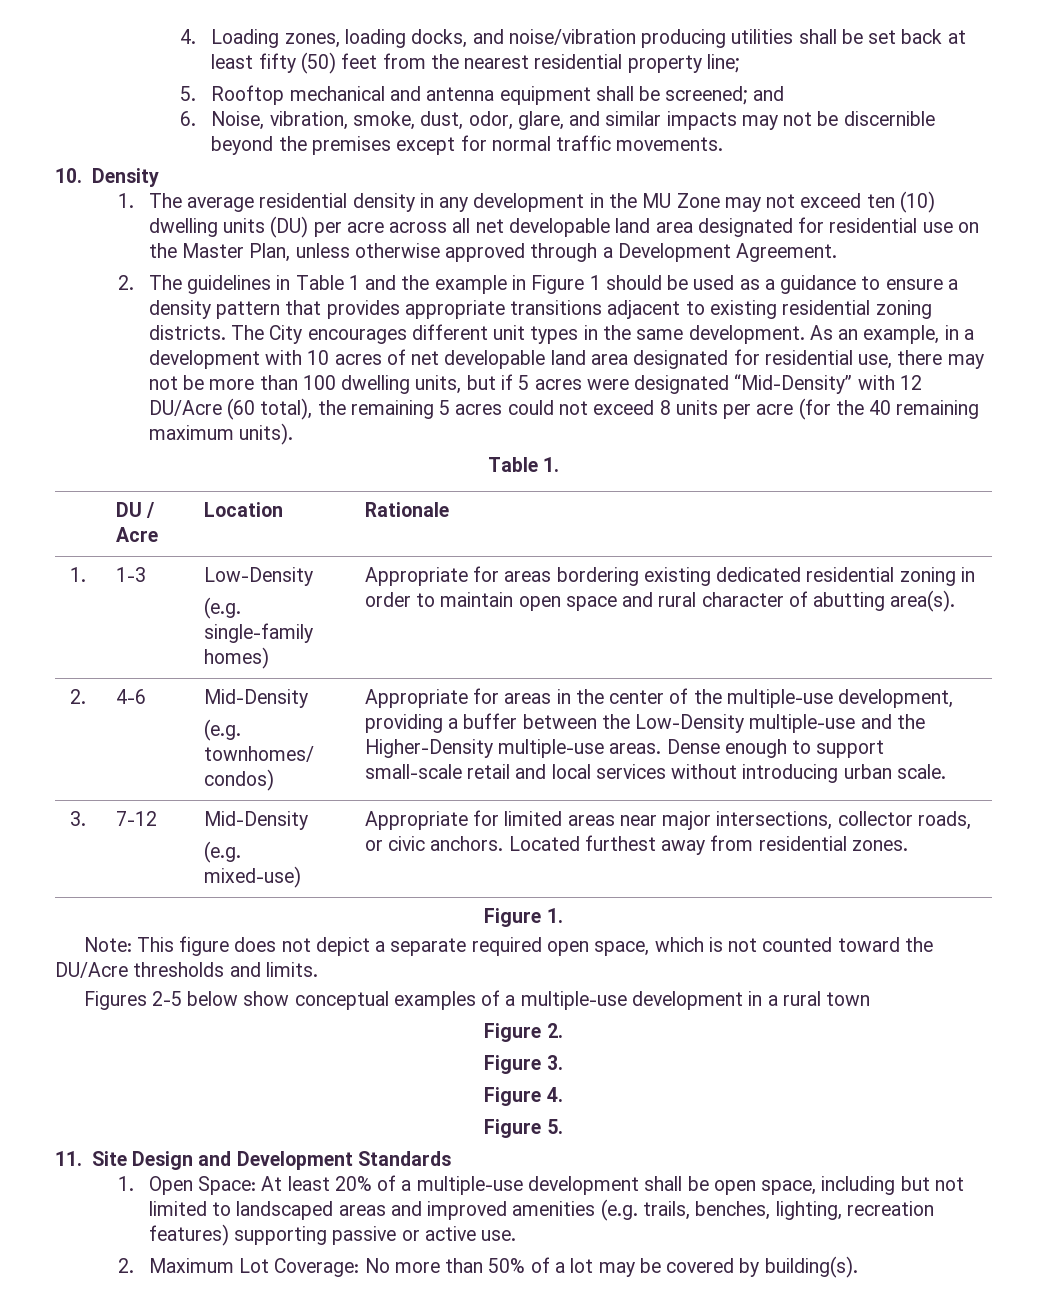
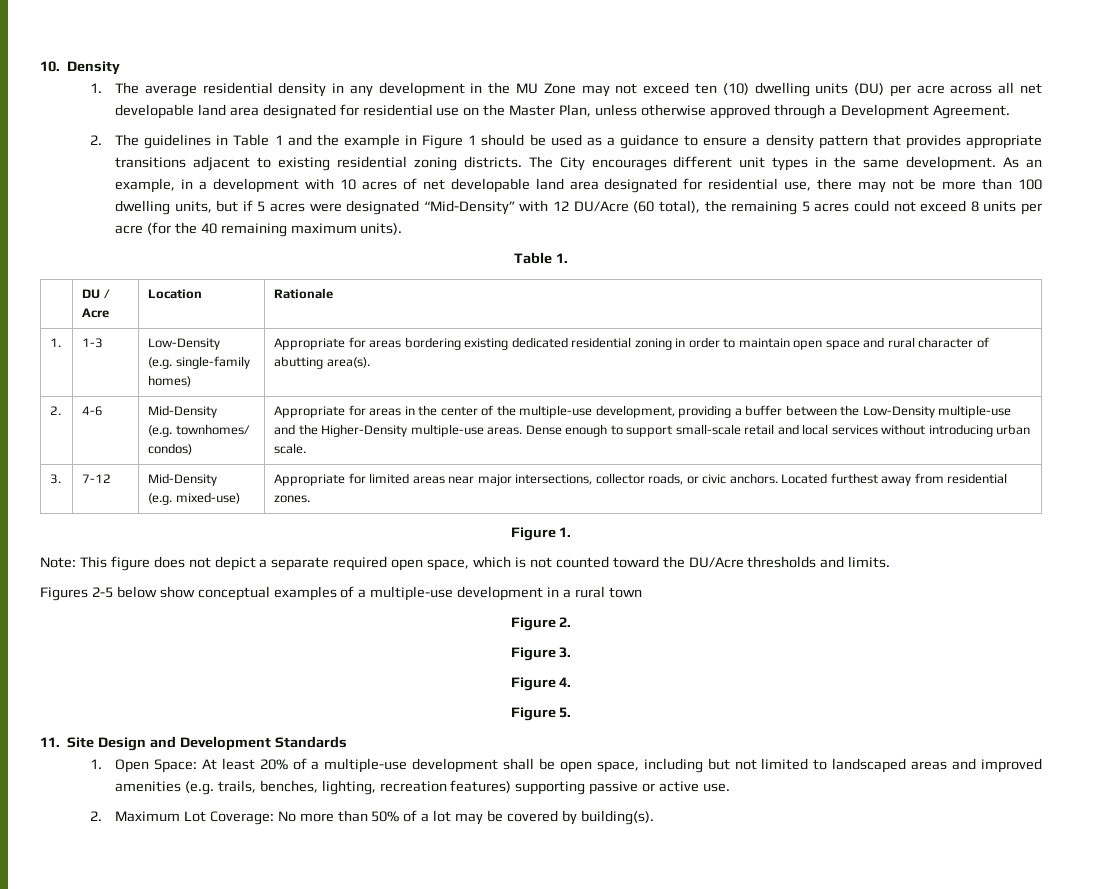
- 4. Loading zones, loading docks, and noise/vibration producing utilities shall be set back at least fifty (50) feet from the nearest residential property line;
- 5. Rooftop mechanical and antenna equipment shall be screened; and
- 6. Noise, vibration, smoke, dust, odor, glare, and similar impacts may not be discernible beyond the premises except for normal traffic movements.

